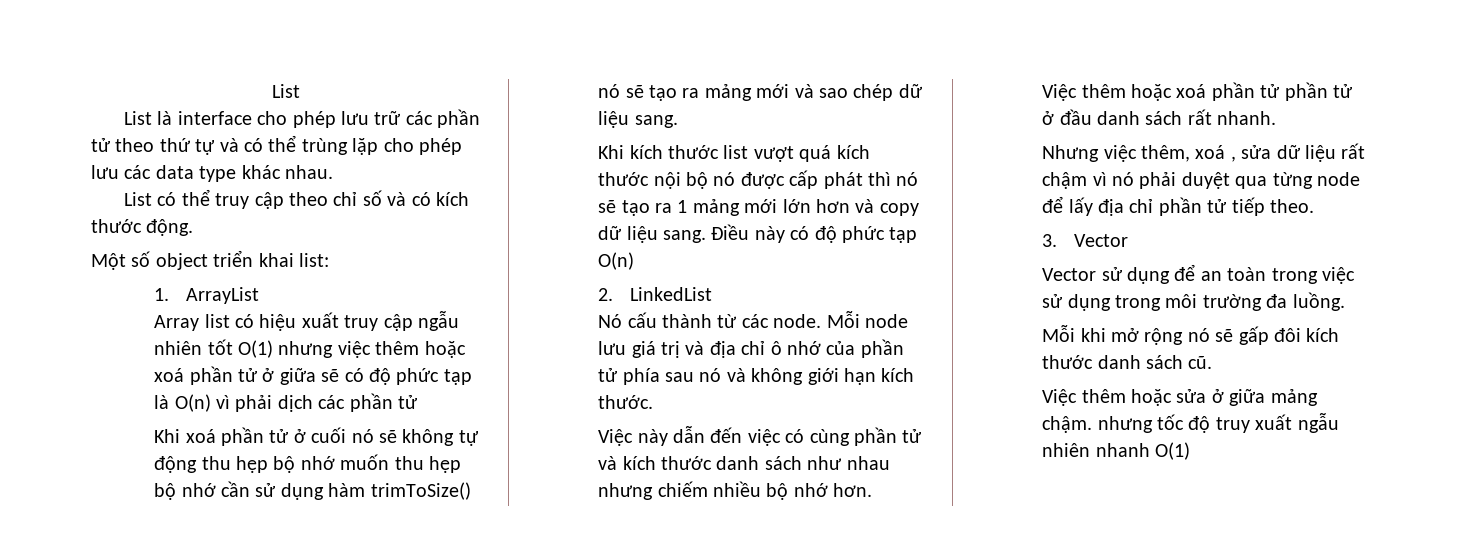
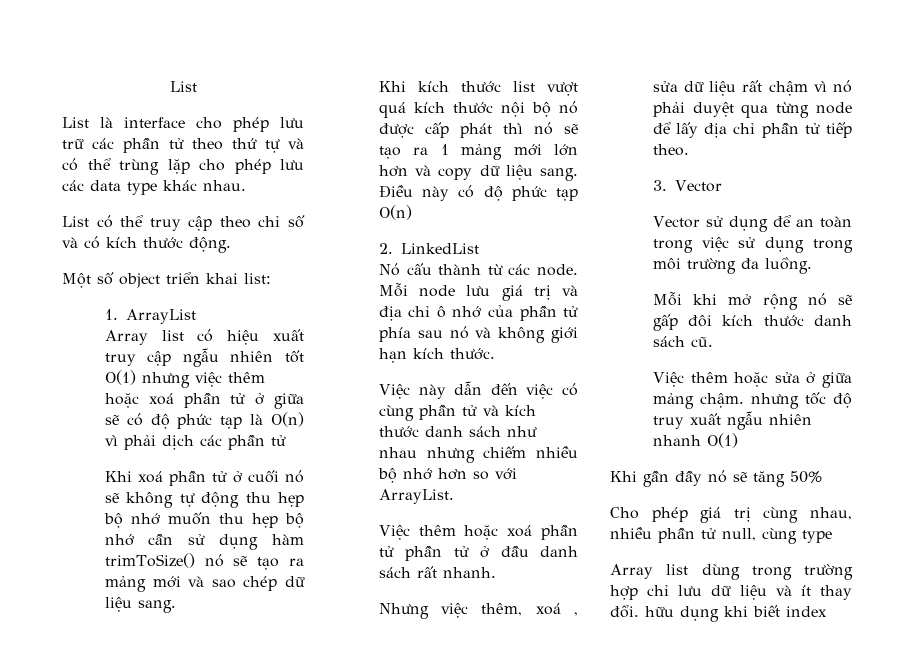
- Việc này dẫn đến việc có cùng phần tử và kích thước danh sách như nhau nhưng chiếm nhiều bộ nhớ hơn.
+ Việc này dẫn đến việc có cùng phần tử và kích thước danh sách như nhau nhưng chiếm nhiều bộ nhớ hơn so với ArrayList.
+ Khi gần đầy nó sẽ tăng 50%
+ Cho phép giá trị cùng nhau, nhiều phần tử null, cùng type
+ Array list dùng trong trường hợp chỉ lưu dữ liệu và ít thay đổi. hữu dụng khi biết index

